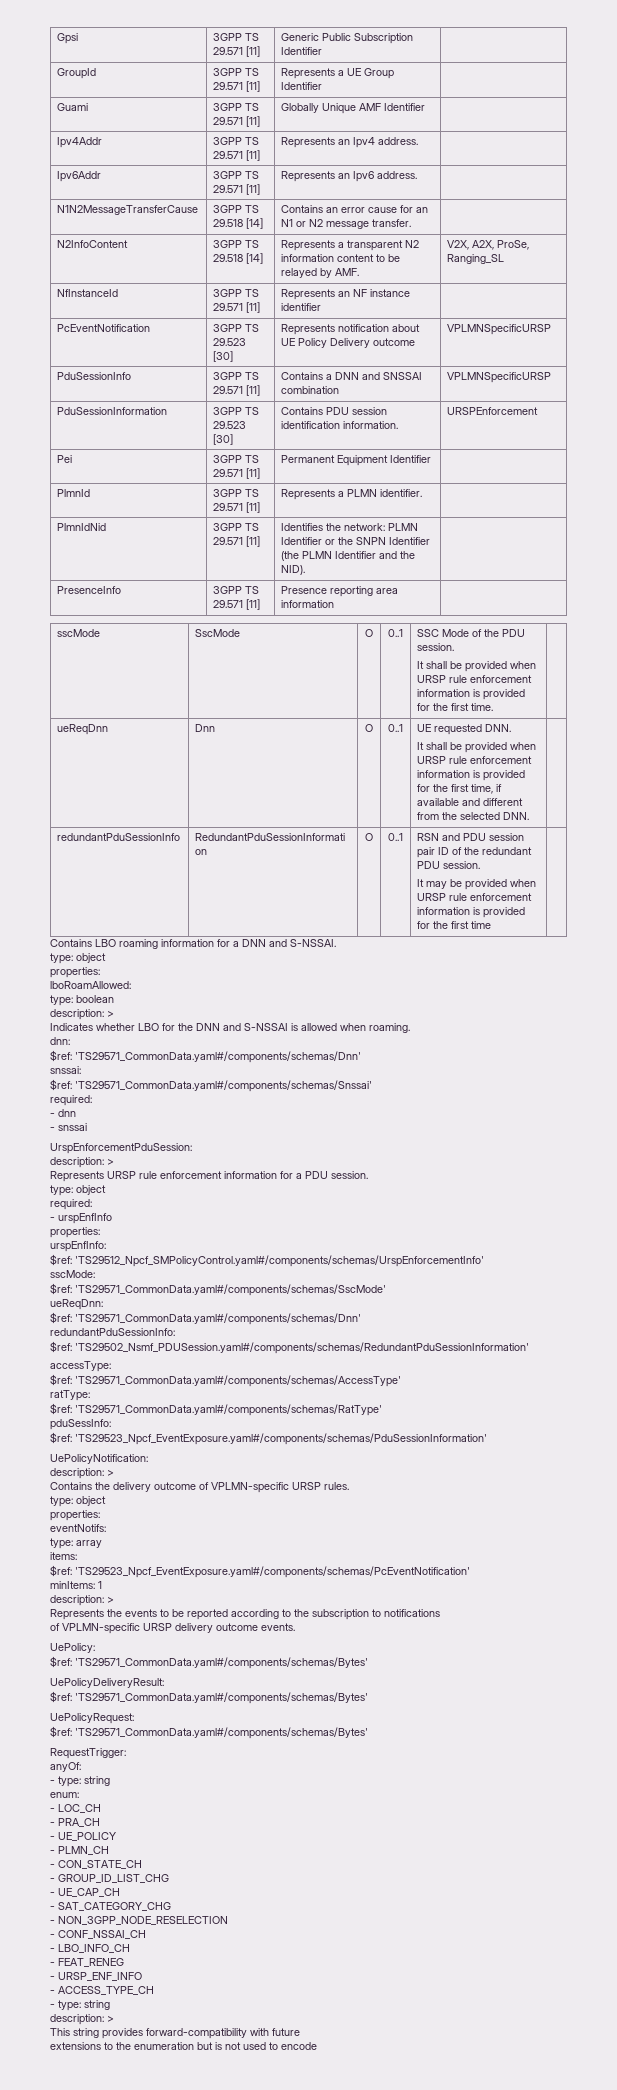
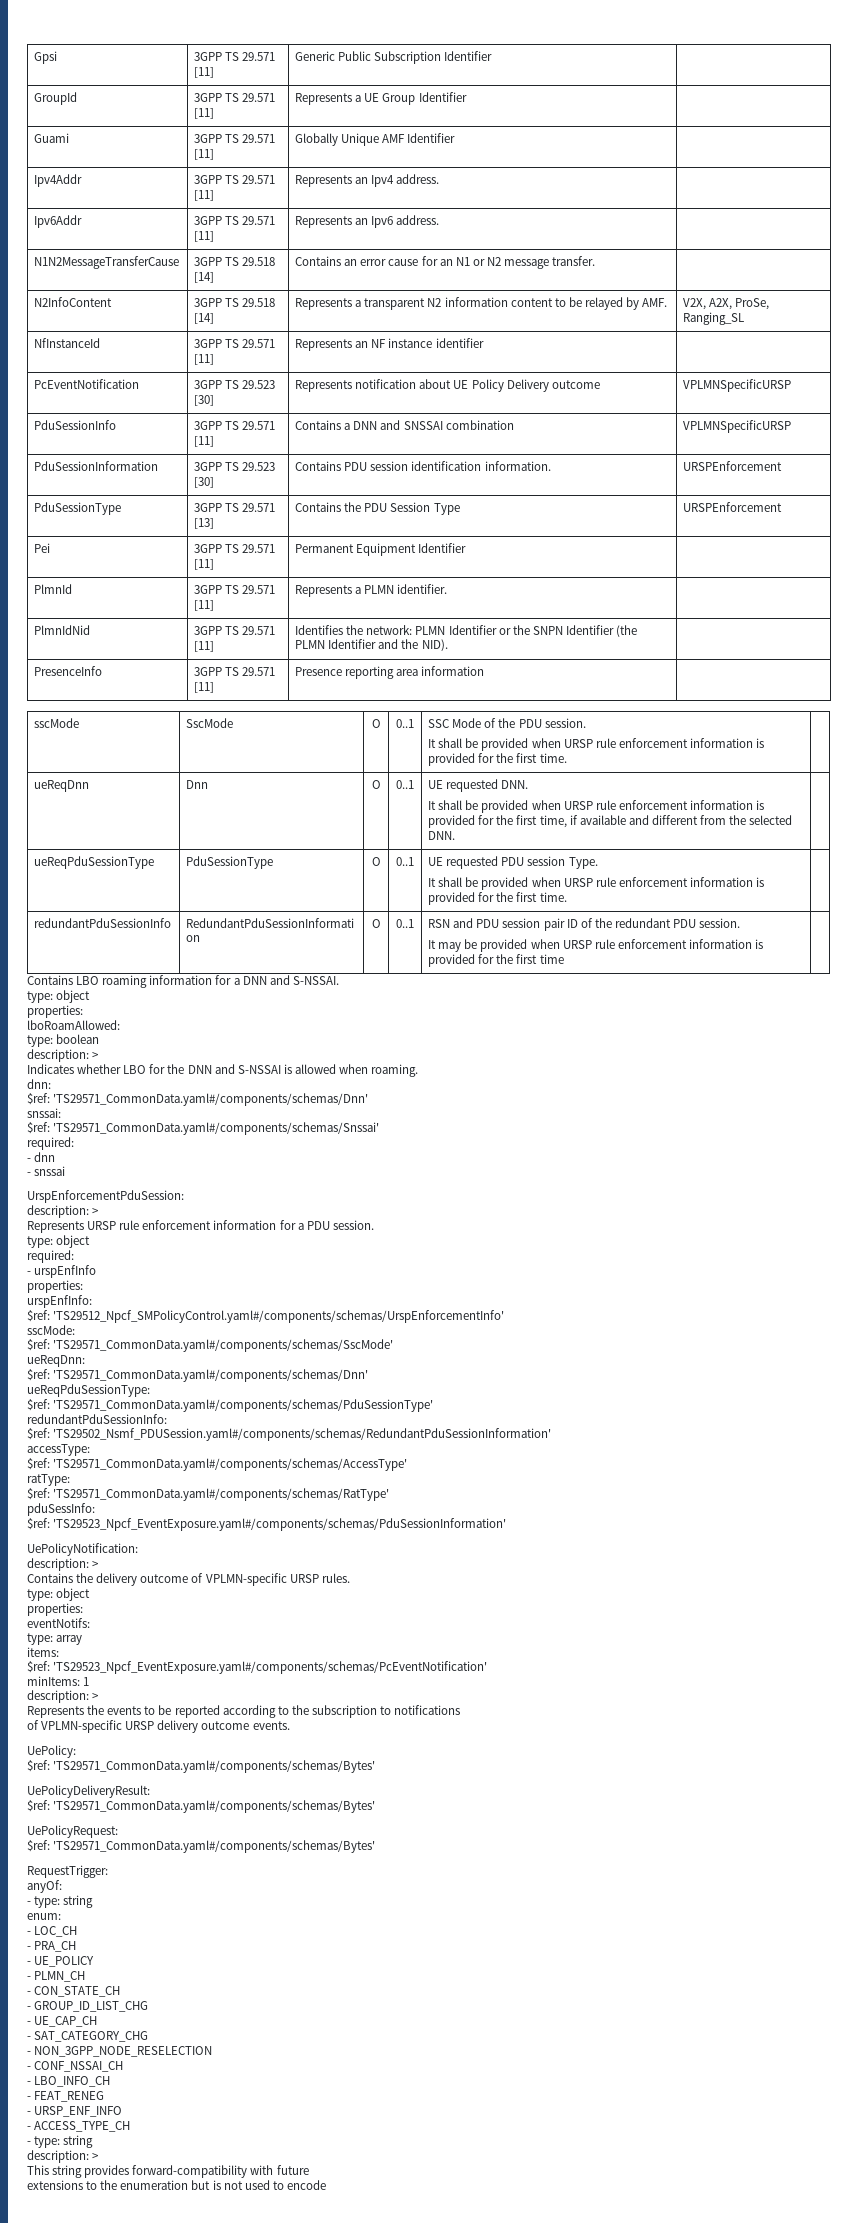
+ PduSessionType | 3GPP TS 29.571 [13] | Contains the PDU Session Type | URSPEnforcement
+ ueReqPduSessionType | PduSessionType | O | 0..1 | UE requested PDU session Type.
+ It shall be provided when URSP rule enforcement information is provided for the first time. |
+ ueReqPduSessionType:
+ $ref: 'TS29571_CommonData.yaml#/components/schemas/PduSessionType'

